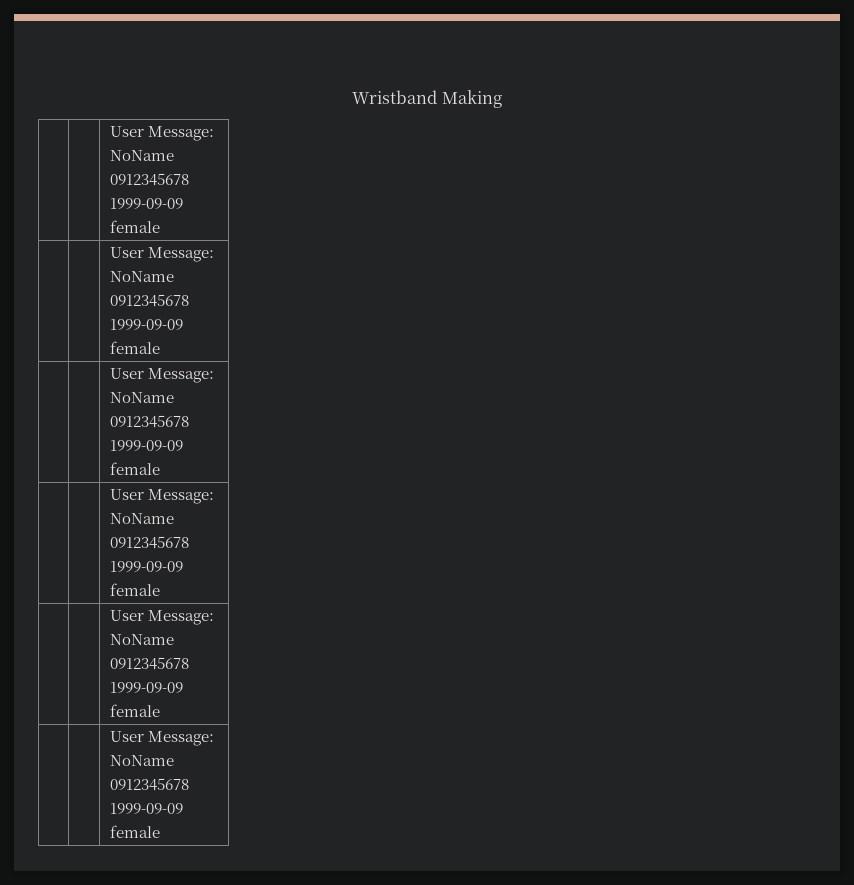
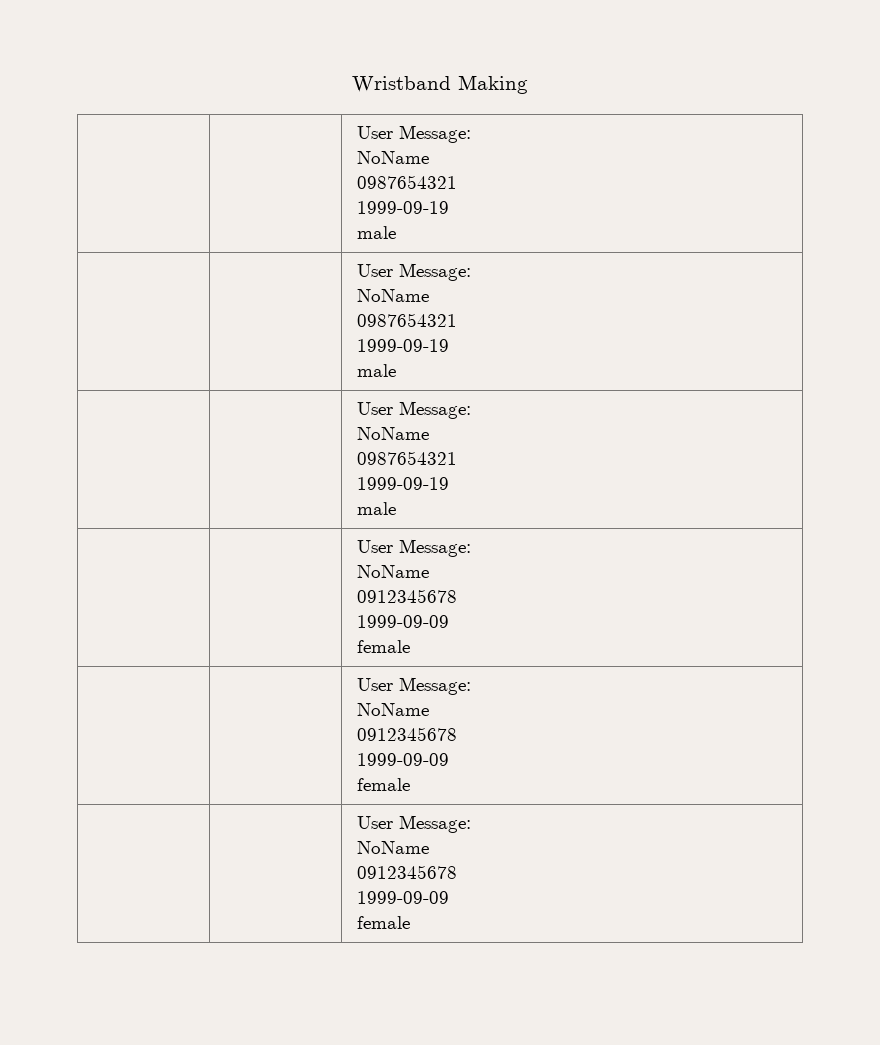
  Wristband Making
+ | | User Message:
+ NoName
+ 0987654321
+ 1999-09-19
+ male
+ | | User Message:
+ NoName
+ 0987654321
+ 1999-09-19
+ male
+ | | User Message:
+ NoName
+ 0987654321
+ 1999-09-19
+ male
- | | User Message:
- NoName
- 0912345678
- 1999-09-09
- female
- | | User Message:
- NoName
- 0912345678
- 1999-09-09
- female
- | | User Message:
- NoName
- 0912345678
- 1999-09-09
- female

